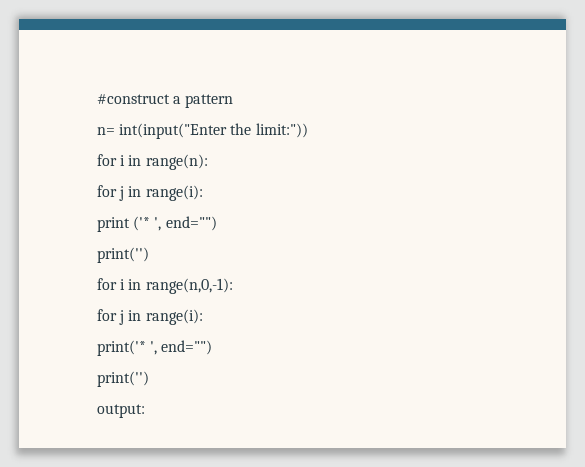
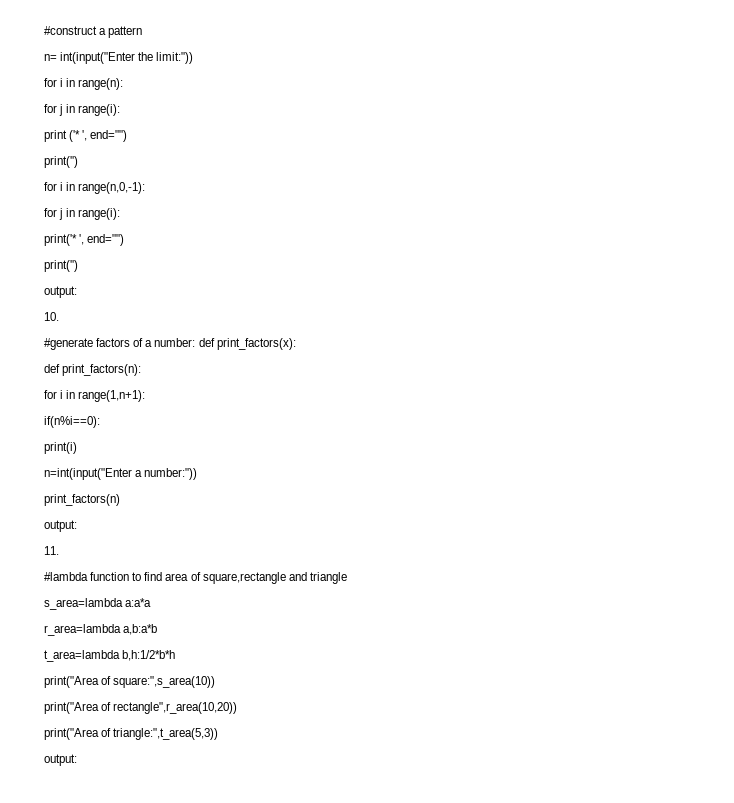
+ 10.
+ #generate factors of a number: def print_factors(x):
+ def print_factors(n):
+ for i in range(1,n+1):
+ if(n%i==0):
+ print(i)
+ n=int(input("Enter a number:"))
+ print_factors(n)
+ output:
+ 11.
+ #lambda function to find area of square,rectangle and triangle
+ s_area=lambda a:a*a
+ r_area=lambda a,b:a*b
+ t_area=lambda b,h:1/2*b*h
+ print("Area of square:",s_area(10))
+ print("Area of rectangle",r_area(10,20))
+ print("Area of triangle:",t_area(5,3))
+ output:

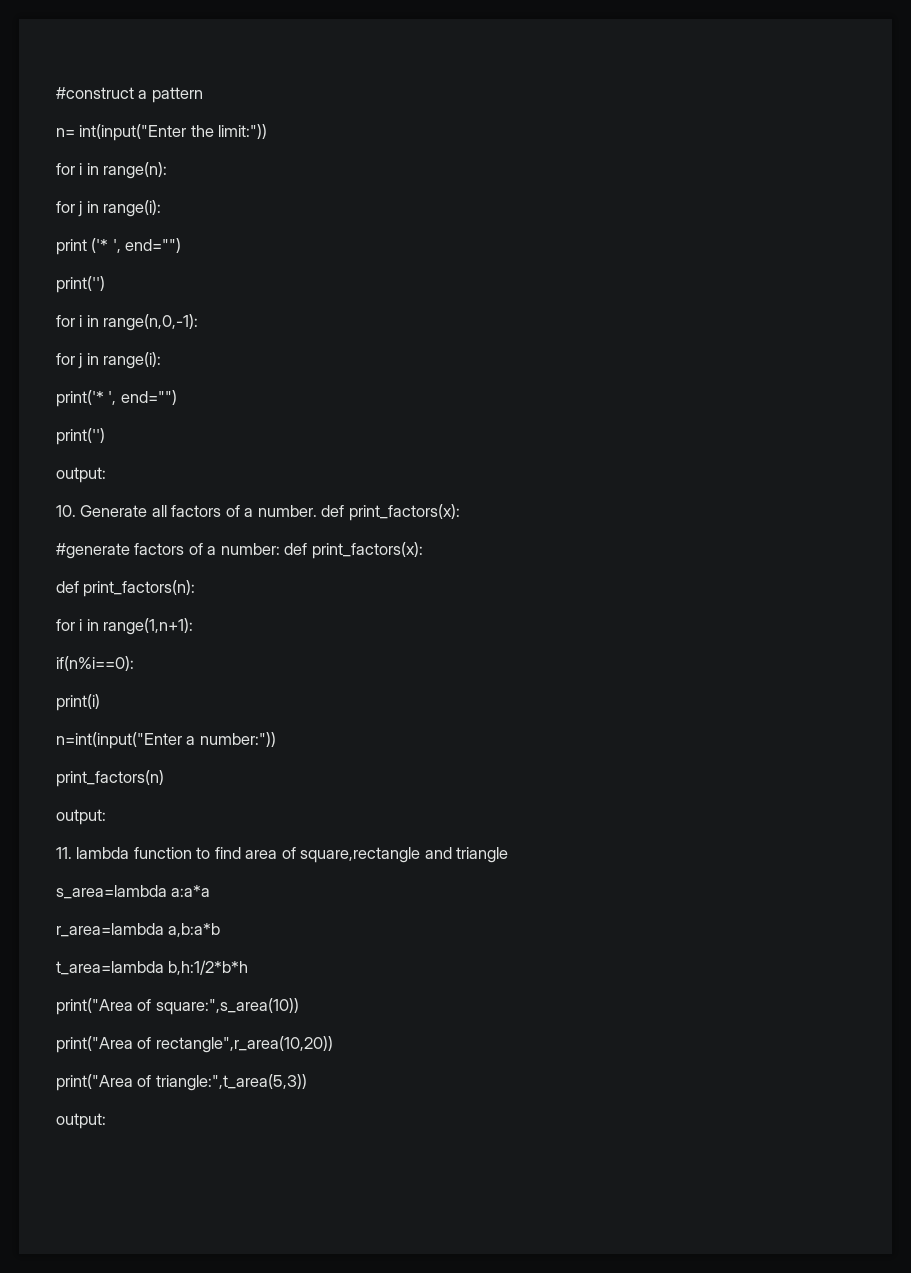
- 10.
+ 10. Generate all factors of a number. def print_factors(x):
- 11.
- #lambda function to find area of square,rectangle and triangle
+ 11. lambda function to find area of square,rectangle and triangle

